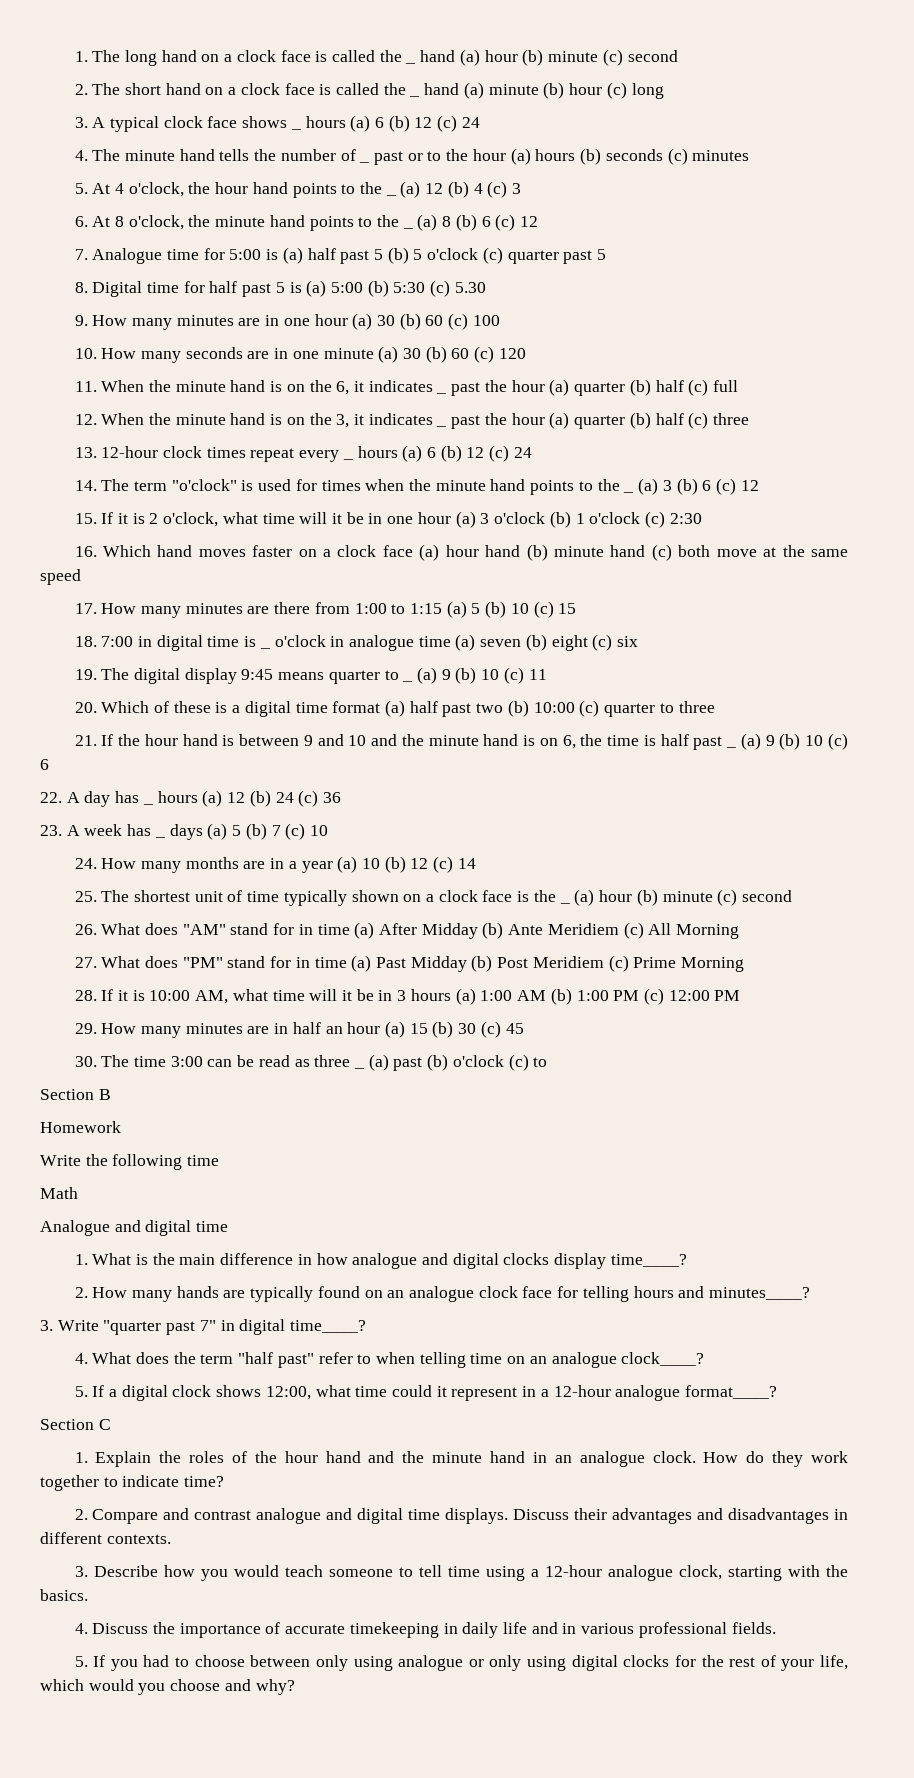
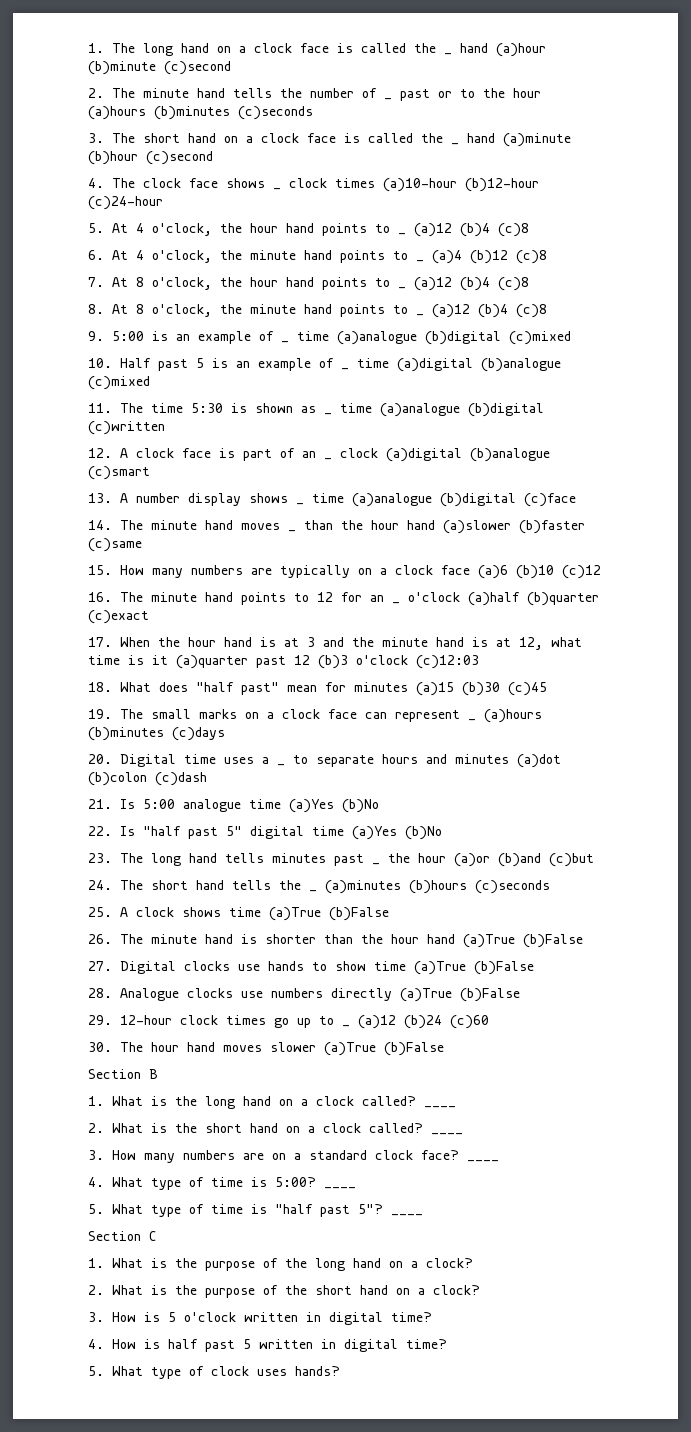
- 1. The long hand on a clock face is called the _ hand (a) hour (b) minute (c) second
- 2. The short hand on a clock face is called the _ hand (a) minute (b) hour (c) long
- 3. A typical clock face shows _ hours (a) 6 (b) 12 (c) 24
- 4. The minute hand tells the number of _ past or to the hour (a) hours (b) seconds (c) minutes
+ 1. The long hand on a clock face is called the _ hand (a)hour (b)minute (c)second
+ 2. The minute hand tells the number of _ past or to the hour (a)hours (b)minutes (c)seconds
+ 3. The short hand on a clock face is called the _ hand (a)minute (b)hour (c)second
+ 4. The clock face shows _ clock times (a)10-hour (b)12-hour (c)24-hour
- 5. At 4 o'clock, the hour hand points to the _ (a) 12 (b) 4 (c) 3
- 6. At 8 o'clock, the minute hand points to the _ (a) 8 (b) 6 (c) 12
- 7. Analogue time for 5:00 is (a) half past 5 (b) 5 o'clock (c) quarter past 5
- 8. Digital time for half past 5 is (a) 5:00 (b) 5:30 (c) 5.30
- 9. How many minutes are in one hour (a) 30 (b) 60 (c) 100
- 10. How many seconds are in one minute (a) 30 (b) 60 (c) 120
- 11. When the minute hand is on the 6, it indicates _ past the hour (a) quarter (b) half (c) full
- 12. When the minute hand is on the 3, it indicates _ past the hour (a) quarter (b) half (c) three
- 13. 12-hour clock times repeat every _ hours (a) 6 (b) 12 (c) 24
- 14. The term "o'clock" is used for times when the minute hand points to the _ (a) 3 (b) 6 (c) 12
- 15. If it is 2 o'clock, what time will it be in one hour (a) 3 o'clock (b) 1 o'clock (c) 2:30
- 16. Which hand moves faster on a clock face (a) hour hand (b) minute hand (c) both move at the same speed
- 17. How many minutes are there from 1:00 to 1:15 (a) 5 (b) 10 (c) 15
- 18. 7:00 in digital time is _ o'clock in analogue time (a) seven (b) eight (c) six
- 19. The digital display 9:45 means quarter to _ (a) 9 (b) 10 (c) 11
- 20. Which of these is a digital time format (a) half past two (b) 10:00 (c) quarter to three
- 21. If the hour hand is between 9 and 10 and the minute hand is on 6, the time is half past _ (a) 9 (b) 10 (c) 6
- 22. A day has _ hours (a) 12 (b) 24 (c) 36
- 23. A week has _ days (a) 5 (b) 7 (c) 10
- 24. How many months are in a year (a) 10 (b) 12 (c) 14
- 25. The shortest unit of time typically shown on a clock face is the _ (a) hour (b) minute (c) second
- 26. What does "AM" stand for in time (a) After Midday (b) Ante Meridiem (c) All Morning
- 27. What does "PM" stand for in time (a) Past Midday (b) Post Meridiem (c) Prime Morning
- 28. If it is 10:00 AM, what time will it be in 3 hours (a) 1:00 AM (b) 1:00 PM (c) 12:00 PM
- 29. How many minutes are in half an hour (a) 15 (b) 30 (c) 45
- 30. The time 3:00 can be read as three _ (a) past (b) o'clock (c) to
+ 5. At 4 o'clock, the hour hand points to _ (a)12 (b)4 (c)8
+ 6. At 4 o'clock, the minute hand points to _ (a)4 (b)12 (c)8
+ 7. At 8 o'clock, the hour hand points to _ (a)12 (b)4 (c)8
+ 8. At 8 o'clock, the minute hand points to _ (a)12 (b)4 (c)8
+ 9. 5:00 is an example of _ time (a)analogue (b)digital (c)mixed
+ 10. Half past 5 is an example of _ time (a)digital (b)analogue (c)mixed
+ 11. The time 5:30 is shown as _ time (a)analogue (b)digital (c)written
+ 12. A clock face is part of an _ clock (a)digital (b)analogue (c)smart
+ 13. A number display shows _ time (a)analogue (b)digital (c)face
+ 14. The minute hand moves _ than the hour hand (a)slower (b)faster (c)same
+ 15. How many numbers are typically on a clock face (a)6 (b)10 (c)12
+ 16. The minute hand points to 12 for an _ o'clock (a)half (b)quarter (c)exact
+ 17. When the hour hand is at 3 and the minute hand is at 12, what time is it (a)quarter past 12 (b)3 o'clock (c)12:03
+ 18. What does "half past" mean for minutes (a)15 (b)30 (c)45
+ 19. The small marks on a clock face can represent _ (a)hours (b)minutes (c)days
+ 20. Digital time uses a _ to separate hours and minutes (a)dot (b)colon (c)dash
+ 21. Is 5:00 analogue time (a)Yes (b)No
+ 22. Is "half past 5" digital time (a)Yes (b)No
+ 23. The long hand tells minutes past _ the hour (a)or (b)and (c)but
+ 24. The short hand tells the _ (a)minutes (b)hours (c)seconds
+ 25. A clock shows time (a)True (b)False
+ 26. The minute hand is shorter than the hour hand (a)True (b)False
+ 27. Digital clocks use hands to show time (a)True (b)False
+ 28. Analogue clocks use numbers directly (a)True (b)False
+ 29. 12-hour clock times go up to _ (a)12 (b)24 (c)60
+ 30. The hour hand moves slower (a)True (b)False
  Section B
- Homework
- Write the following time
- Math
- Analogue and digital time
- 1. What is the main difference in how analogue and digital clocks display time____?
- 2. How many hands are typically found on an analogue clock face for telling hours and minutes____?
- 3. Write "quarter past 7" in digital time____?
- 4. What does the term "half past" refer to when telling time on an analogue clock____?
- 5. If a digital clock shows 12:00, what time could it represent in a 12-hour analogue format____?
+ 1. What is the long hand on a clock called? ____
+ 2. What is the short hand on a clock called? ____
+ 3. How many numbers are on a standard clock face? ____
+ 4. What type of time is 5:00? ____
+ 5. What type of time is "half past 5"? ____
  Section C
- 1. Explain the roles of the hour hand and the minute hand in an analogue clock. How do they work together to indicate time?
- 2. Compare and contrast analogue and digital time displays. Discuss their advantages and disadvantages in different contexts.
- 3. Describe how you would teach someone to tell time using a 12-hour analogue clock, starting with the basics.
- 4. Discuss the importance of accurate timekeeping in daily life and in various professional fields.
- 5. If you had to choose between only using analogue or only using digital clocks for the rest of your life, which would you choose and why?
+ 1. What is the purpose of the long hand on a clock?
+ 2. What is the purpose of the short hand on a clock?
+ 3. How is 5 o'clock written in digital time?
+ 4. How is half past 5 written in digital time?
+ 5. What type of clock uses hands?

